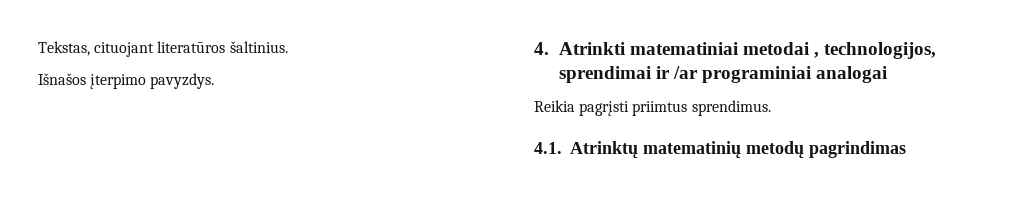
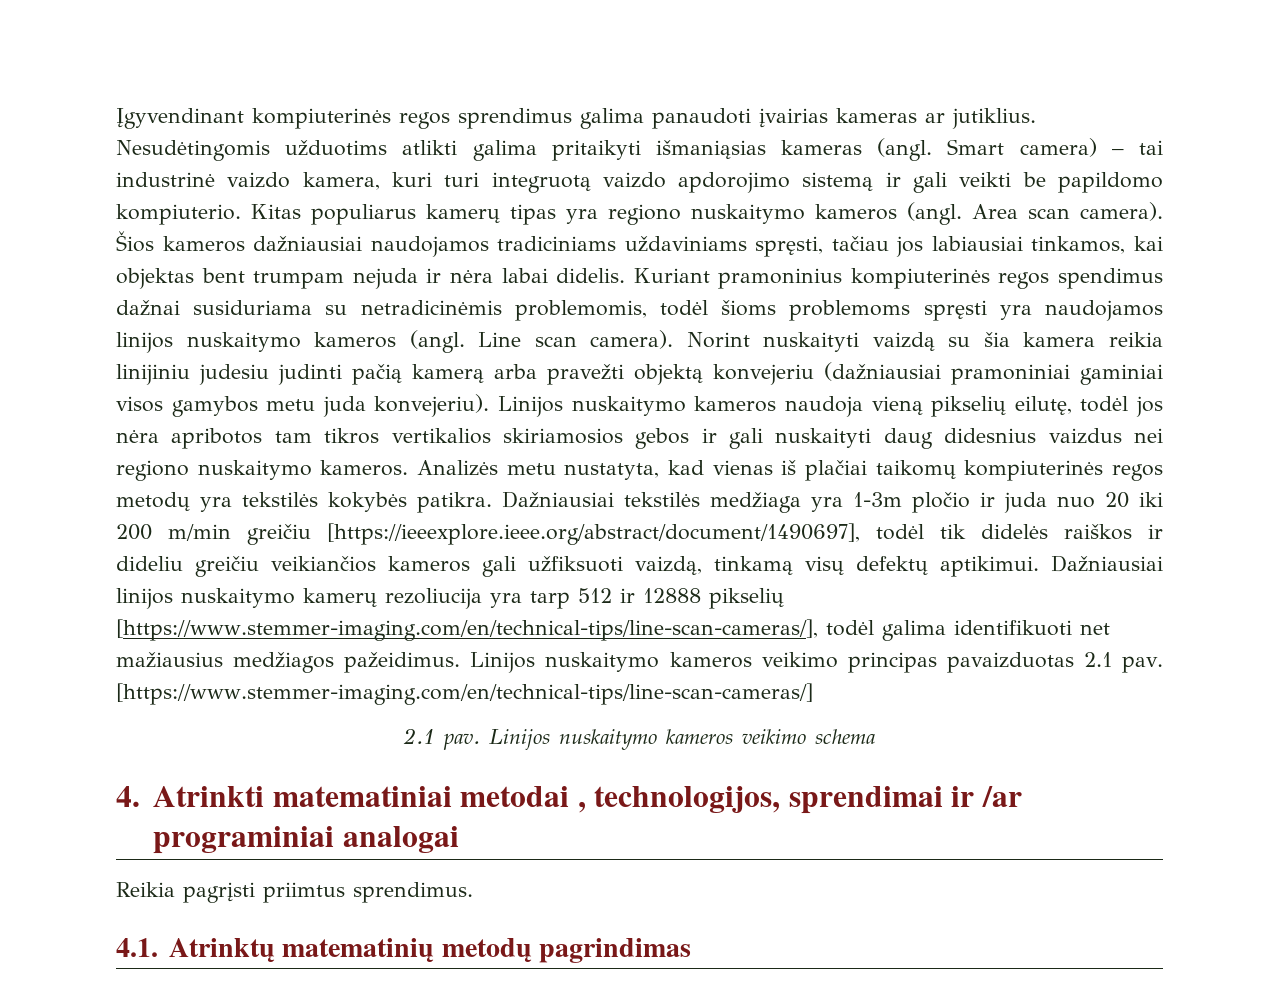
- Tekstas, cituojant literatūros šaltinius.
- Išnašos įterpimo pavyzdys.
+ Įgyvendinant kompiuterinės regos sprendimus galima panaudoti įvairias kameras ar jutiklius. Nesudėtingomis užduotims atlikti galima pritaikyti išmaniąsias kameras (angl. Smart camera) – tai industrinė vaizdo kamera, kuri turi integruotą vaizdo apdorojimo sistemą ir gali veikti be papildomo kompiuterio. Kitas populiarus kamerų tipas yra regiono nuskaitymo kameros (angl. Area scan camera). Šios kameros dažniausiai naudojamos tradiciniams uždaviniams spręsti, tačiau jos labiausiai tinkamos, kai objektas bent trumpam nejuda ir nėra labai didelis. Kuriant pramoninius kompiuterinės regos spendimus dažnai susiduriama su netradicinėmis problemomis, todėl šioms problemoms spręsti yra naudojamos linijos nuskaitymo kameros (angl. Line scan camera). Norint nuskaityti vaizdą su šia kamera reikia linijiniu judesiu judinti pačią kamerą arba pravežti objektą konvejeriu (dažniausiai pramoniniai gaminiai visos gamybos metu juda konvejeriu). Linijos nuskaitymo kameros naudoja vieną pikselių eilutę, todėl jos nėra apribotos tam tikros vertikalios skiriamosios gebos ir gali nuskaityti daug didesnius vaizdus nei regiono nuskaitymo kameros. Analizės metu nustatyta, kad vienas iš plačiai taikomų kompiuterinės regos metodų yra tekstilės kokybės patikra. Dažniausiai tekstilės medžiaga yra 1-3m pločio ir juda nuo 20 iki 200 m/min greičiu [https://ieeexplore.ieee.org/abstract/document/1490697], todėl tik didelės raiškos ir dideliu greičiu veikiančios kameros gali užfiksuoti vaizdą, tinkamą visų defektų aptikimui. Dažniausiai linijos nuskaitymo kamerų rezoliucija yra tarp 512 ir 12888 pikselių [https://www.stemmer-imaging.com/en/technical-tips/line-scan-cameras/], todėl galima identifikuoti net mažiausius medžiagos pažeidimus. Linijos nuskaitymo kameros veikimo principas pavaizduotas 2.1 pav. [https://www.stemmer-imaging.com/en/technical-tips/line-scan-cameras/]
+ 2.1 pav. Linijos nuskaitymo kameros veikimo schema

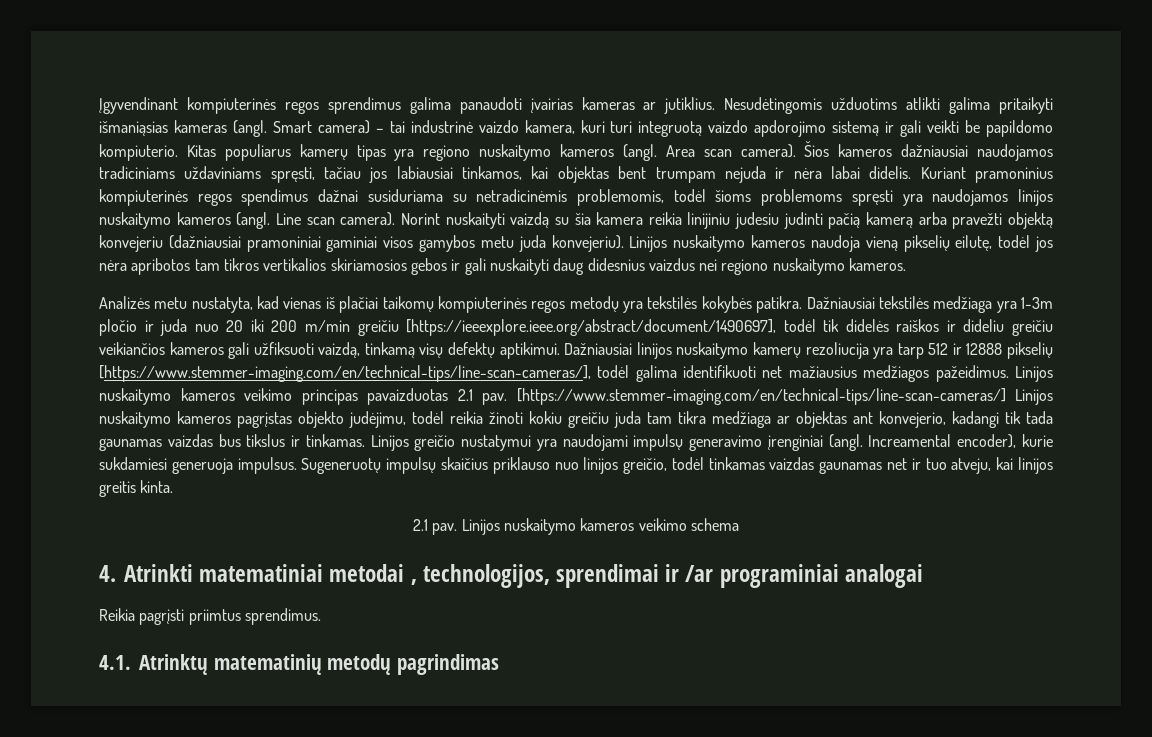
- Linijos nuskaitymo kameros naudoja vieną pikselių eilutę, todėl jos nėra apribotos tam tikros vertikalios skiriamosios gebos ir gali nuskaityti daug didesnius vaizdus nei regiono nuskaitymo kameros. Analizės metu nustatyta, kad vienas iš plačiai taikomų kompiuterinės regos metodų yra tekstilės kokybės patikra.
+ Linijos nuskaitymo kameros naudoja vieną pikselių eilutę, todėl jos nėra apribotos tam tikros vertikalios skiriamosios gebos ir gali nuskaityti daug didesnius vaizdus nei regiono nuskaitymo kameros.
+ Analizės metu nustatyta, kad vienas iš plačiai taikomų kompiuterinės regos metodų yra tekstilės kokybės patikra.
- [https://www.stemmer-imaging.com/en/technical-tips/line-scan-cameras/]
+ [https://www.stemmer-imaging.com/en/technical-tips/line-scan-cameras/] Linijos nuskaitymo kameros pagrįstas objekto judėjimu, todėl reikia žinoti kokiu greičiu juda tam tikra medžiaga ar objektas ant konvejerio, kadangi tik tada gaunamas vaizdas bus tikslus ir tinkamas. Linijos greičio nustatymui yra naudojami impulsų generavimo įrenginiai (angl. Increamental encoder), kurie sukdamiesi generuoja impulsus. Sugeneruotų impulsų skaičius priklauso nuo linijos greičio, todėl tinkamas vaizdas gaunamas net ir tuo atveju, kai linijos greitis kinta.

